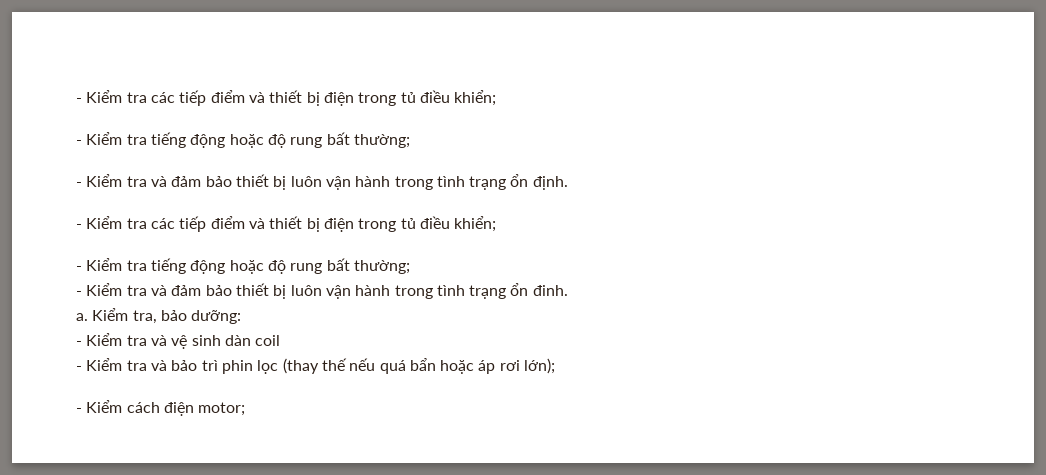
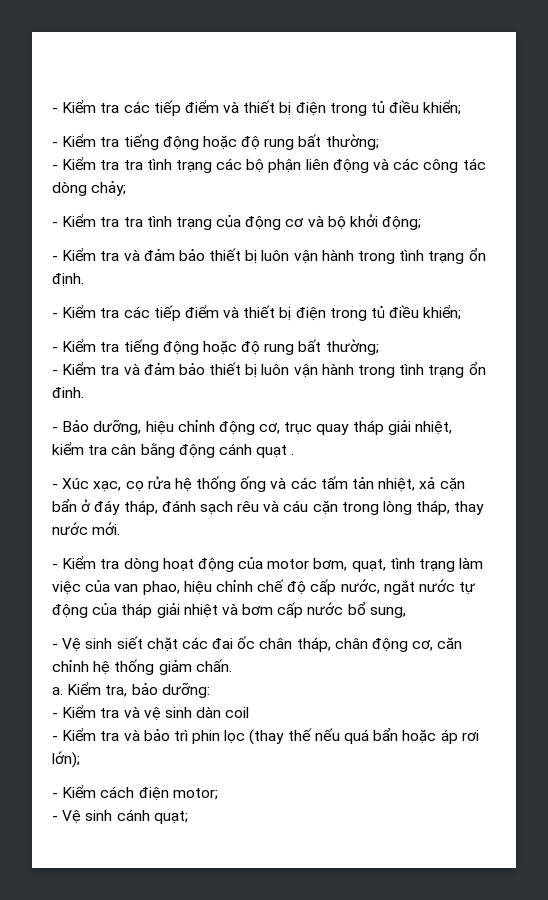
+ - Kiểm tra tra tình trạng các bộ phận liên động và các công tác dòng chảy;
+ - Kiểm tra tra tình trạng của động cơ và bộ khởi động;
+ - Bảo dưỡng, hiệu chỉnh động cơ, trục quay tháp giải nhiệt, kiểm tra cân bằng động cánh quạt .
+ - Xúc xạc, cọ rửa hệ thống ống và các tấm tản nhiệt, xả cặn bẩn ở đáy tháp, đánh sạch rêu và cáu cặn trong lòng tháp, thay nước mới.
+ - Kiểm tra dòng hoạt động của motor bơm, quạt, tình trạng làm việc của van phao, hiệu chỉnh chế độ cấp nước, ngắt nước tự động của tháp giải nhiệt và bơm cấp nước bổ sung,
+ - Vệ sinh siết chặt các đai ốc chân tháp, chân động cơ, căn chỉnh hệ thống giảm chấn.
+ - Vệ sinh cánh quạt;

